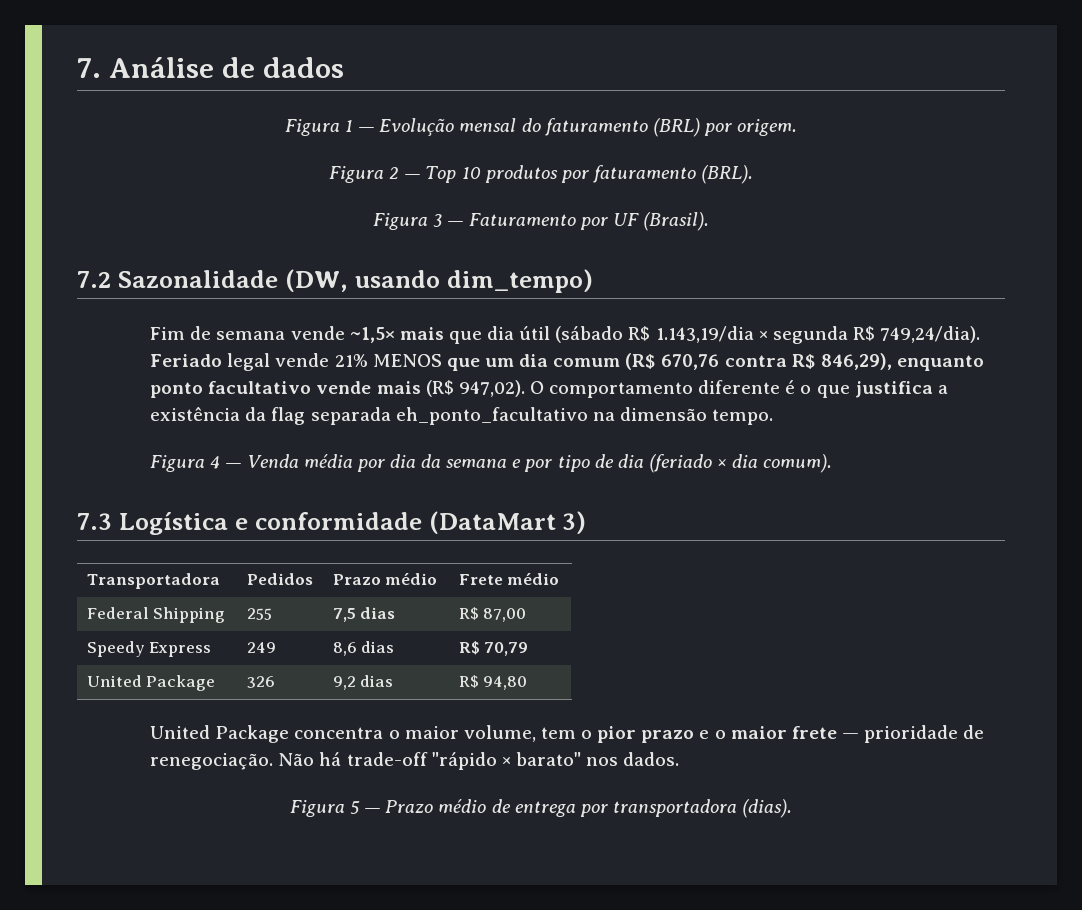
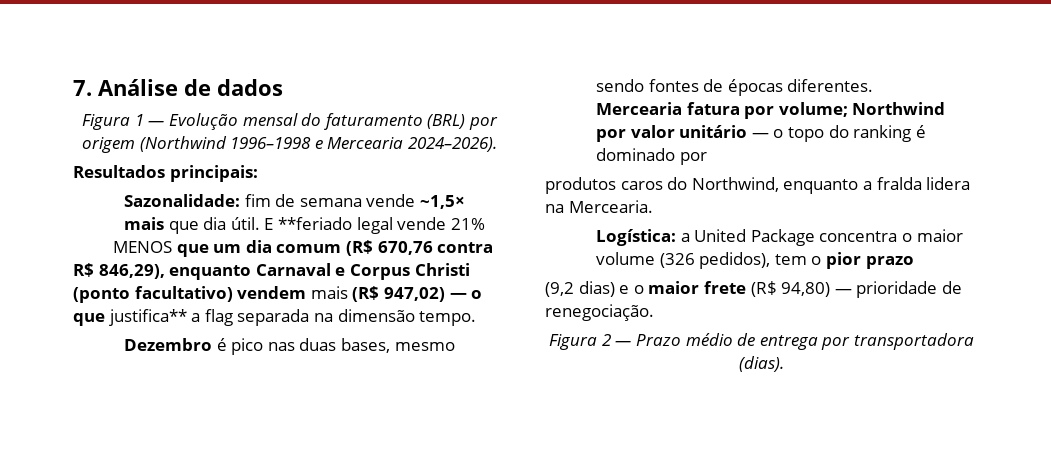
- Figura 1 — Evolução mensal do faturamento (BRL) por origem.
- Figura 2 — Top 10 produtos por faturamento (BRL).
- Figura 3 — Faturamento por UF (Brasil).
- 7.2 Sazonalidade (DW, usando dim_tempo)
- Fim de semana vende ~1,5× mais que dia útil (sábado R$ 1.143,19/dia × segunda R$ 749,24/dia). Feriado legal vende 21% MENOS que um dia comum (R$ 670,76 contra R$ 846,29), enquanto ponto facultativo vende mais (R$ 947,02). O comportamento diferente é o que justifica a existência da flag separada eh_ponto_facultativo na dimensão tempo.
+ Figura 1 — Evolução mensal do faturamento (BRL) por origem (Northwind 1996–1998 e Mercearia 2024–2026).
+ Resultados principais:
+ Sazonalidade: fim de semana vende ~1,5× mais que dia útil. E **feriado legal vende 21%
+ MENOS que um dia comum (R$ 670,76 contra R$ 846,29), enquanto Carnaval e Corpus Christi (ponto facultativo) vendem mais (R$ 947,02) — o que justifica** a flag separada na dimensão tempo.
- Figura 4 — Venda média por dia da semana e por tipo de dia (feriado × dia comum).
- 7.3 Logística e conformidade (DataMart 3)
- Transportadora | Pedidos | Prazo médio | Frete médio
- Federal Shipping | 255 | 7,5 dias | R$ 87,00
- Speedy Express | 249 | 8,6 dias | R$ 70,79
- United Package | 326 | 9,2 dias | R$ 94,80
- United Package concentra o maior volume, tem o pior prazo e o maior frete — prioridade de renegociação. Não há trade-off "rápido × barato" nos dados.
- Figura 5 — Prazo médio de entrega por transportadora (dias).
+ Dezembro é pico nas duas bases, mesmo sendo fontes de épocas diferentes.
+ Mercearia fatura por volume; Northwind por valor unitário — o topo do ranking é dominado por
+ produtos caros do Northwind, enquanto a fralda lidera na Mercearia.
+ Logística: a United Package concentra o maior volume (326 pedidos), tem o pior prazo
+ (9,2 dias) e o maior frete (R$ 94,80) — prioridade de renegociação.
+ Figura 2 — Prazo médio de entrega por transportadora (dias).

